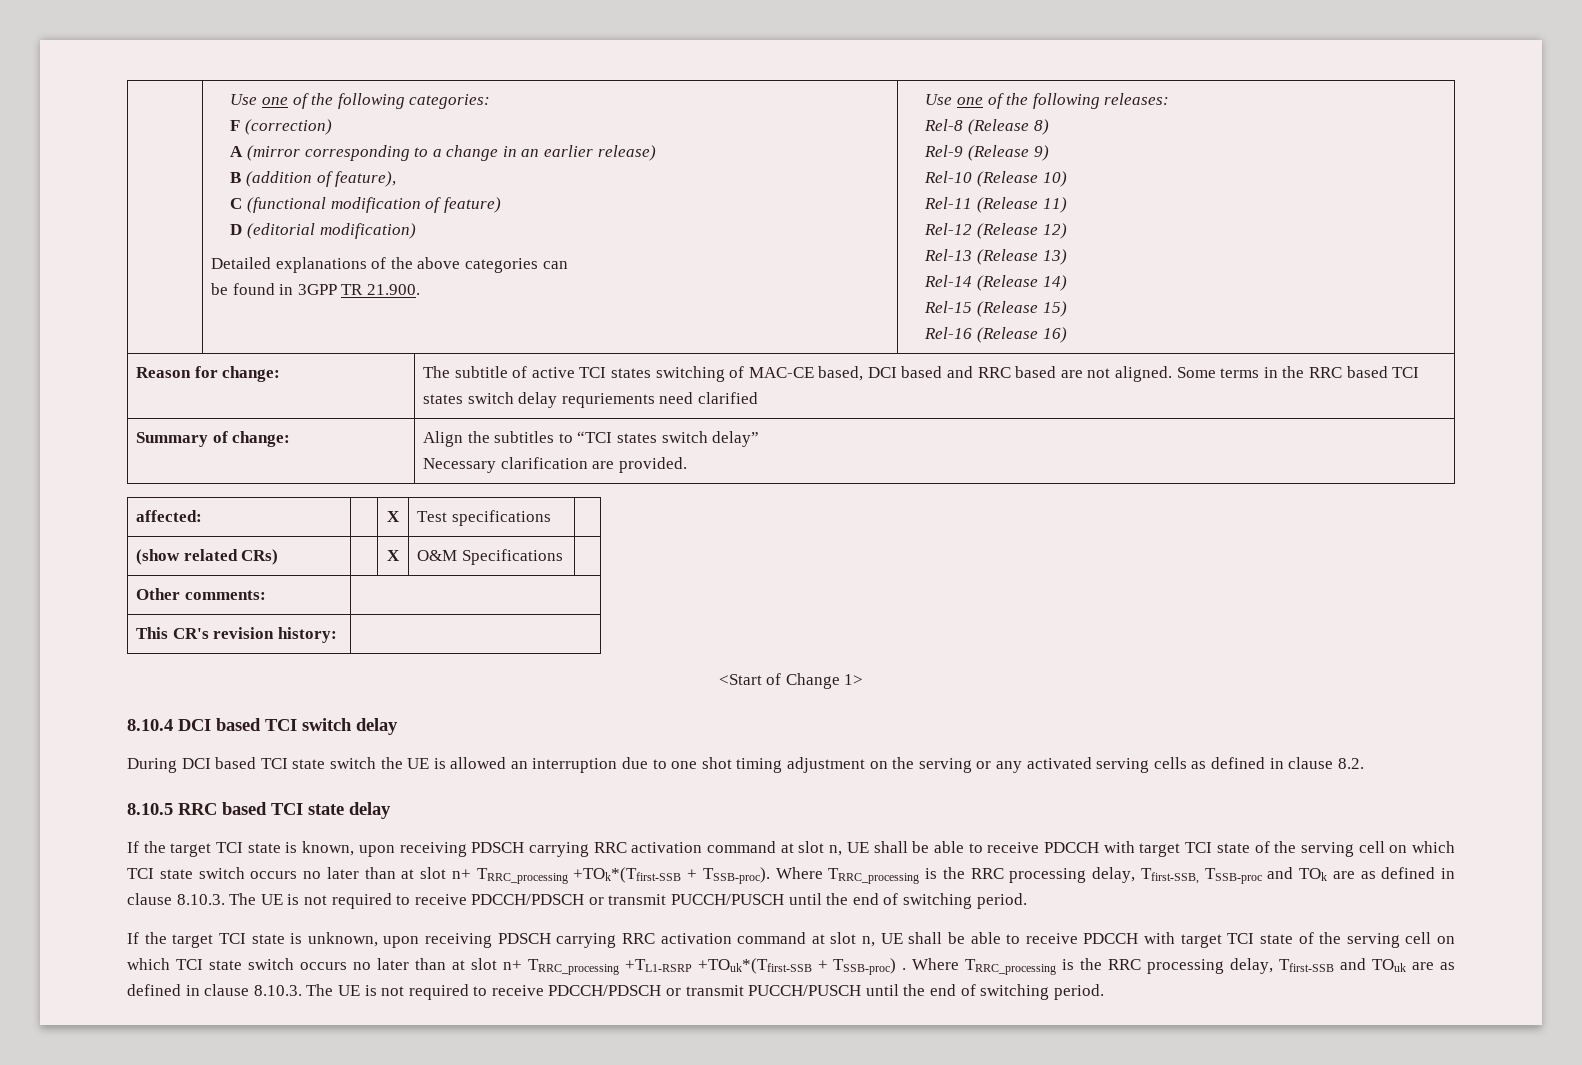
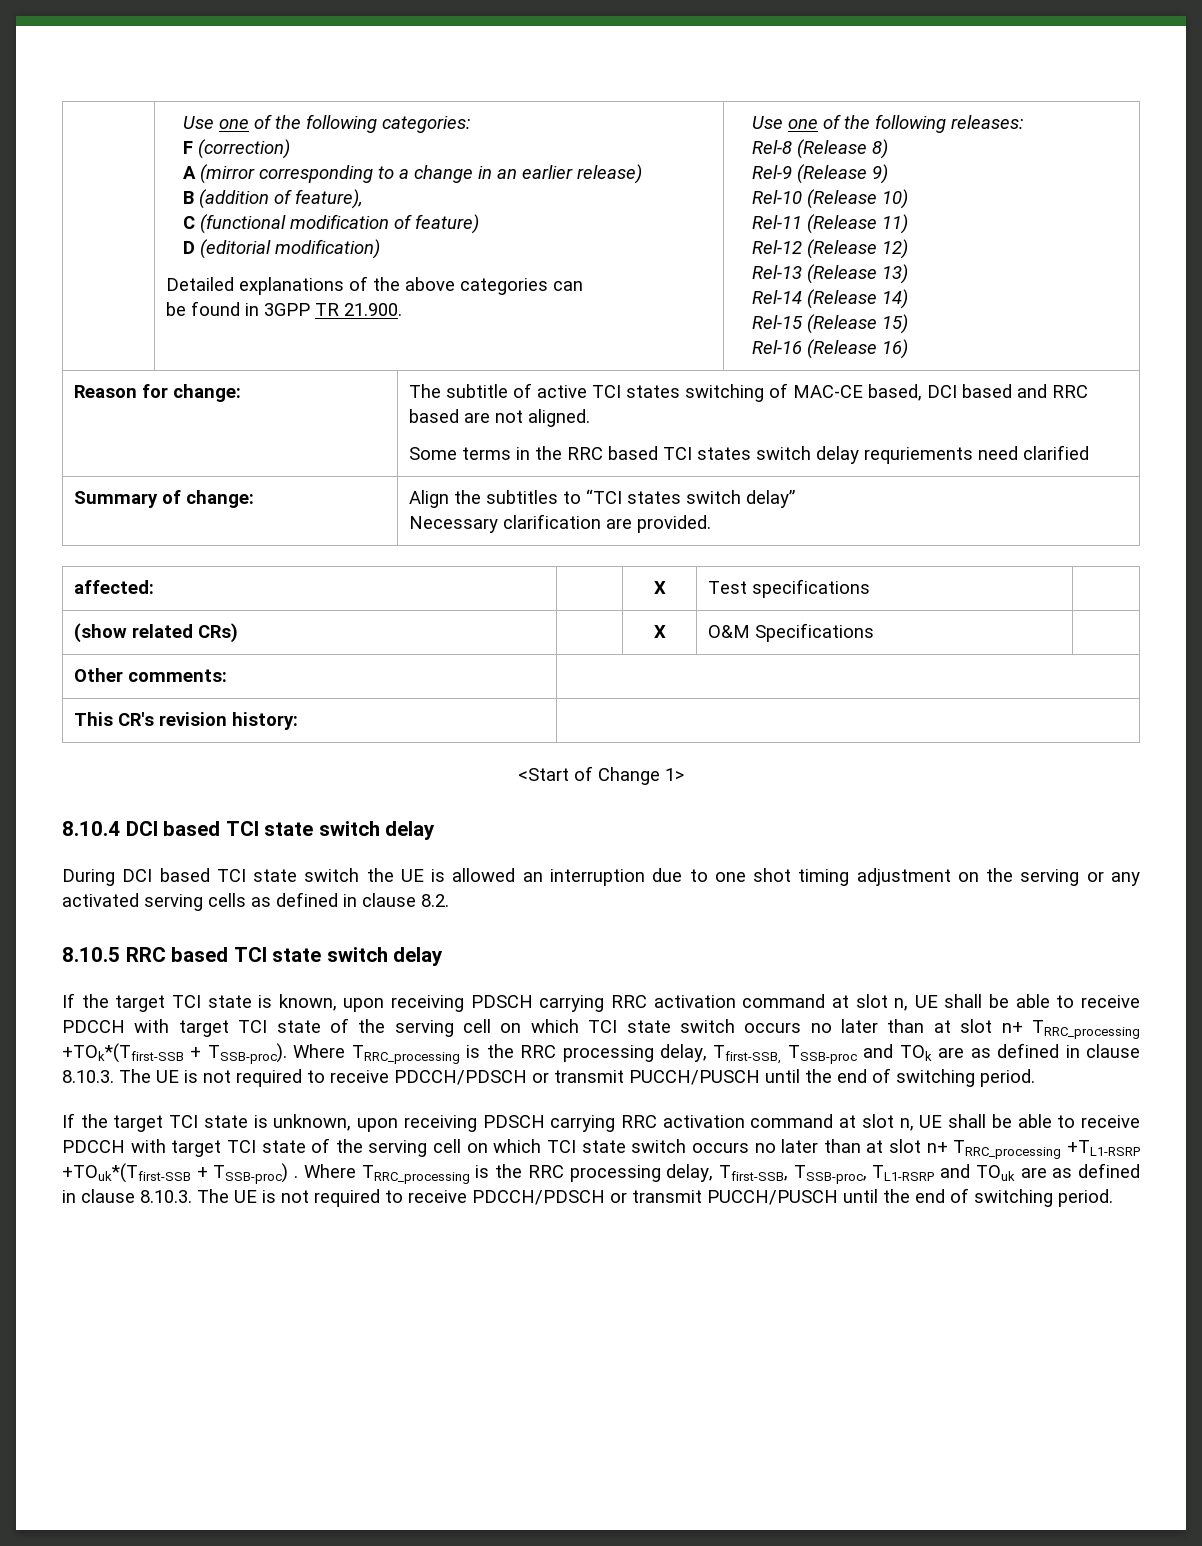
- Reason for change: | The subtitle of active TCI states switching of MAC-CE based, DCI based and RRC based are not aligned. Some terms in the RRC based TCI states switch delay requriements need clarified
+ Reason for change: | The subtitle of active TCI states switching of MAC-CE based, DCI based and RRC based are not aligned.
+ Some terms in the RRC based TCI states switch delay requriements need clarified
- 8.10.4 DCI based TCI switch delay
+ 8.10.4 DCI based TCI state switch delay
- 8.10.5 RRC based TCI state delay
+ 8.10.5 RRC based TCI state switch delay
- Where TRRC_processing is the RRC processing delay, Tfirst-SSB and TOuk are as defined in clause 8.10.3. The UE is not required to receive PDCCH/PDSCH or transmit PUCCH/PUSCH until the end of switching period.
+ Where TRRC_processing is the RRC processing delay, Tfirst-SSB, TSSB-proc, TL1-RSRP and TOuk are as defined in clause 8.10.3. The UE is not required to receive PDCCH/PDSCH or transmit PUCCH/PUSCH until the end of switching period.

